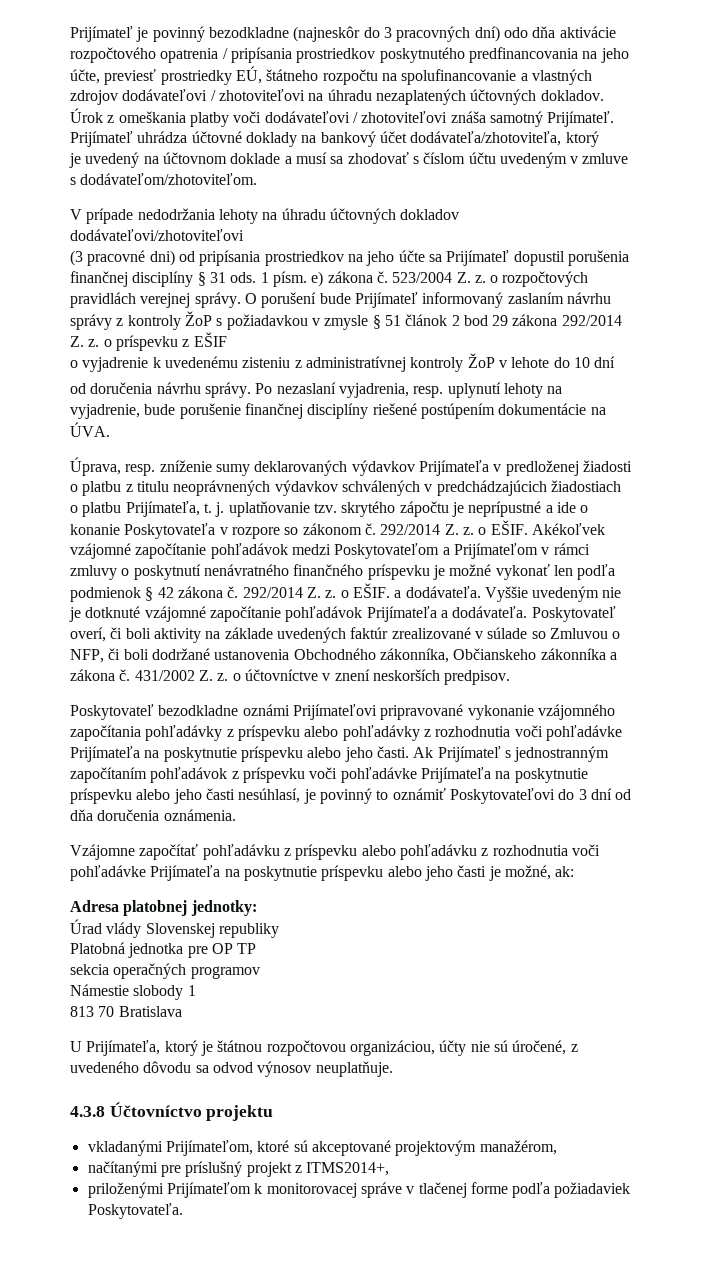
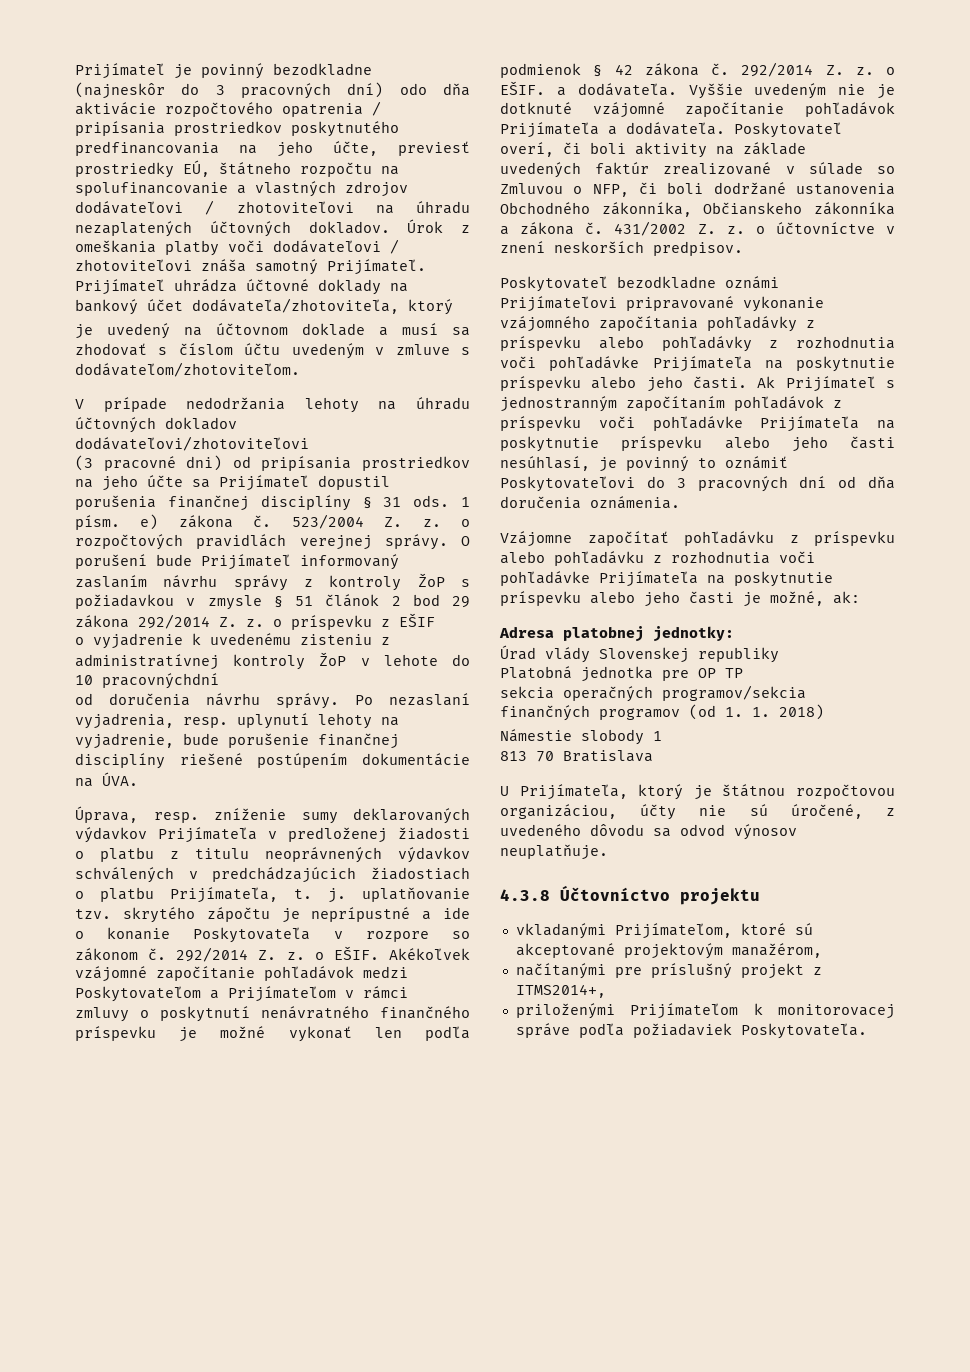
- o vyjadrenie k uvedenému zisteniu z administratívnej kontroly ŽoP v lehote do 10 dní
+ o vyjadrenie k uvedenému zisteniu z administratívnej kontroly ŽoP v lehote do 10 pracovnýchdní
- Ak Prijímateľ s jednostranným započítaním pohľadávok z príspevku voči pohľadávke Prijímateľa na poskytnutie príspevku alebo jeho časti nesúhlasí, je povinný to oznámiť Poskytovateľovi do 3 dní od dňa doručenia oznámenia.
+ Ak Prijímateľ s jednostranným započítaním pohľadávok z príspevku voči pohľadávke Prijímateľa na poskytnutie príspevku alebo jeho časti nesúhlasí, je povinný to oznámiť Poskytovateľovi do 3 pracovných dní od dňa doručenia oznámenia.
- sekcia operačných programov
+ sekcia operačných programov/sekcia finančných programov (od 1. 1. 2018)
- priloženými Prijímateľom k monitorovacej správe v tlačenej forme podľa požiadaviek Poskytovateľa.
+ priloženými Prijímateľom k monitorovacej správe podľa požiadaviek Poskytovateľa.

